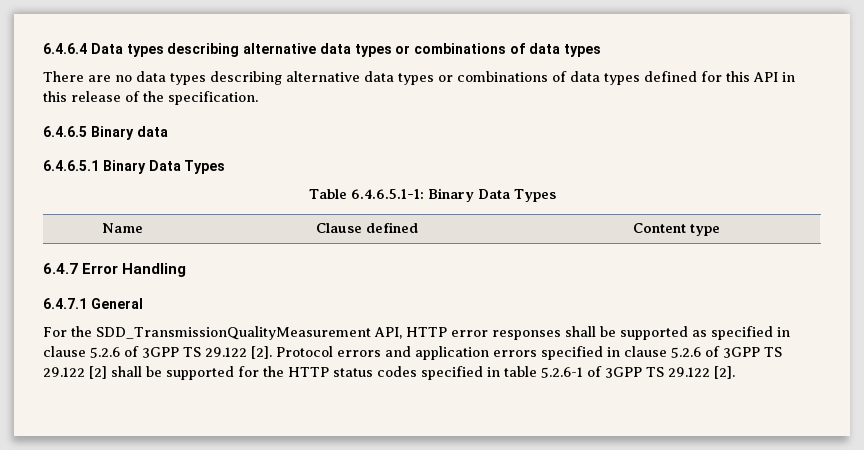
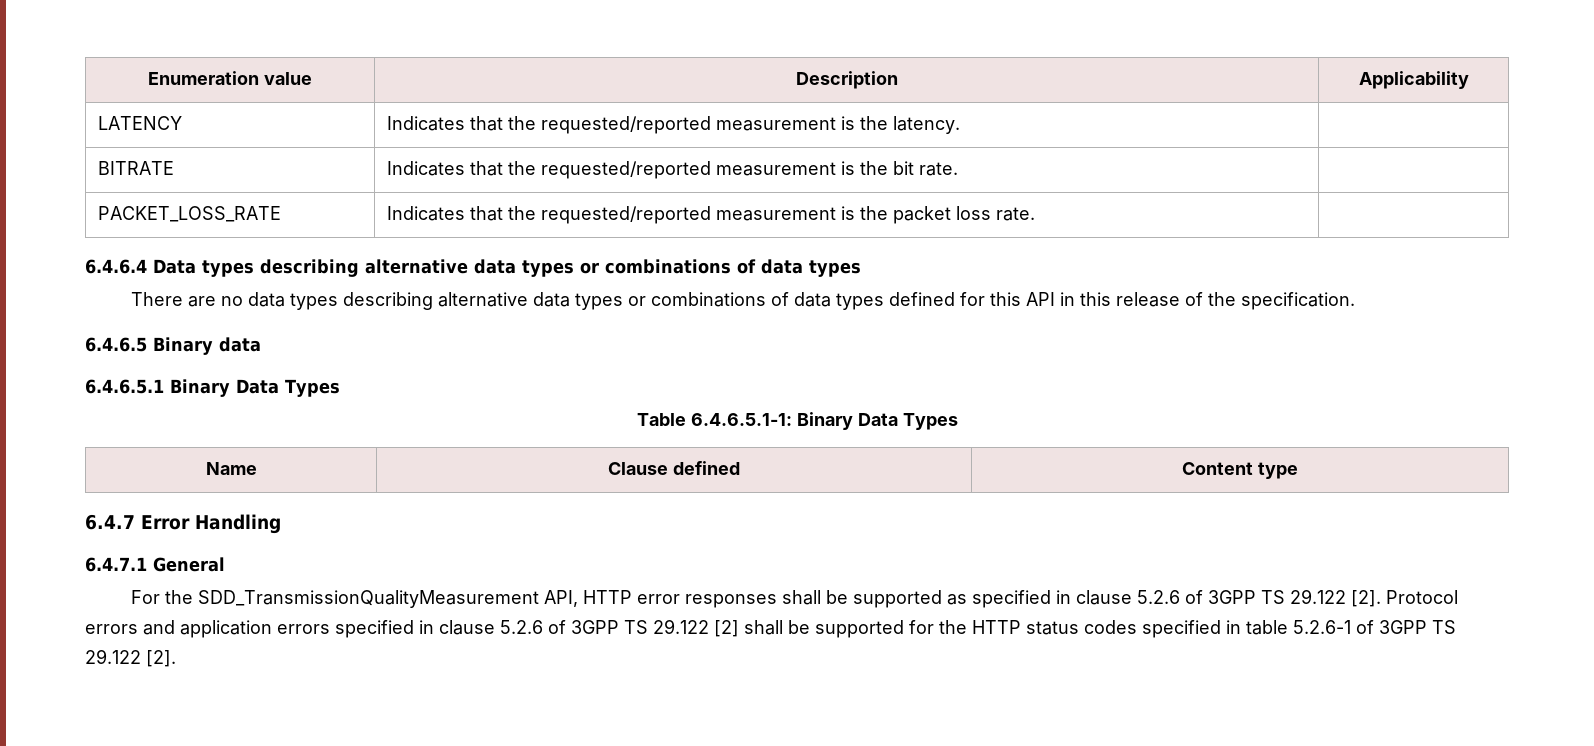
+ Enumeration value | Description | Applicability
+ LATENCY | Indicates that the requested/reported measurement is the latency. |
+ BITRATE | Indicates that the requested/reported measurement is the bit rate. |
+ PACKET_LOSS_RATE | Indicates that the requested/reported measurement is the packet loss rate. |

